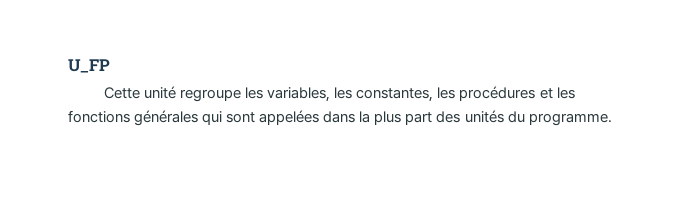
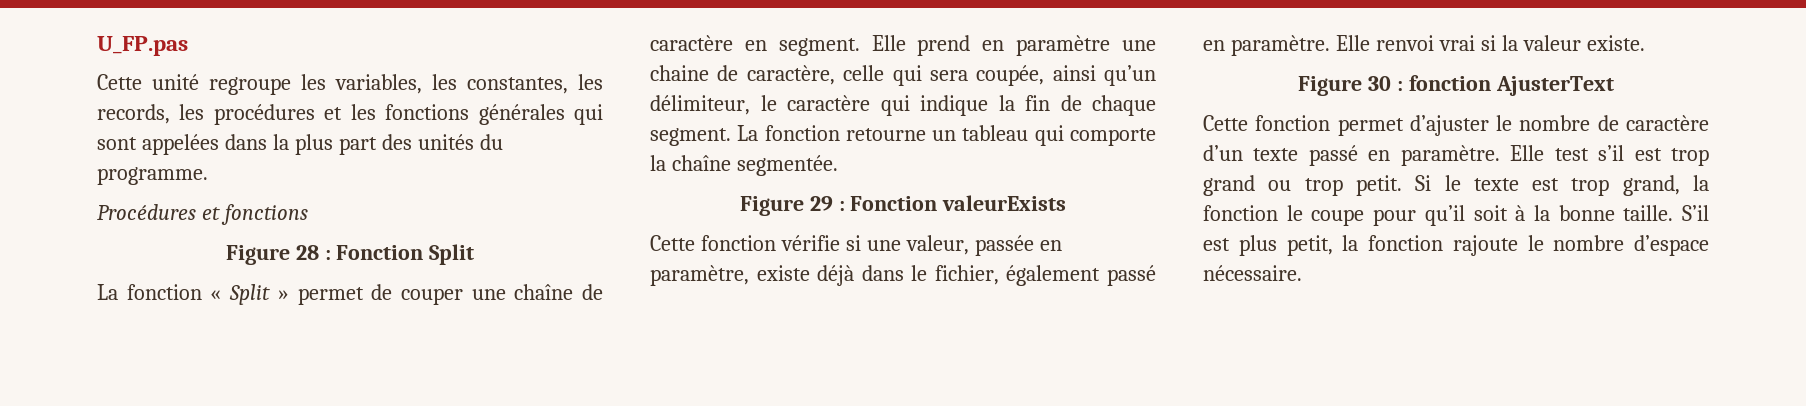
- U_FP
+ U_FP.pas
- Cette unité regroupe les variables, les constantes, les procédures et les fonctions générales qui sont appelées dans la plus part des unités du programme.
+ Cette unité regroupe les variables, les constantes, les records, les procédures et les fonctions générales qui sont appelées dans la plus part des unités du programme.
+ Procédures et fonctions
+ Figure 28 : Fonction Split
+ La fonction « Split » permet de couper une chaîne de caractère en segment. Elle prend en paramètre une chaine de caractère, celle qui sera coupée, ainsi qu’un délimiteur, le caractère qui indique la fin de chaque segment. La fonction retourne un tableau qui comporte la chaîne segmentée.
+ Figure 29 : Fonction valeurExists
+ Cette fonction vérifie si une valeur, passée en paramètre, existe déjà dans le fichier, également passé en paramètre. Elle renvoi vrai si la valeur existe.
+ Figure 30 : fonction AjusterText
+ Cette fonction permet d’ajuster le nombre de caractère d’un texte passé en paramètre. Elle test s’il est trop grand ou trop petit. Si le texte est trop grand, la fonction le coupe pour qu’il soit à la bonne taille. S’il est plus petit, la fonction rajoute le nombre d’espace nécessaire.

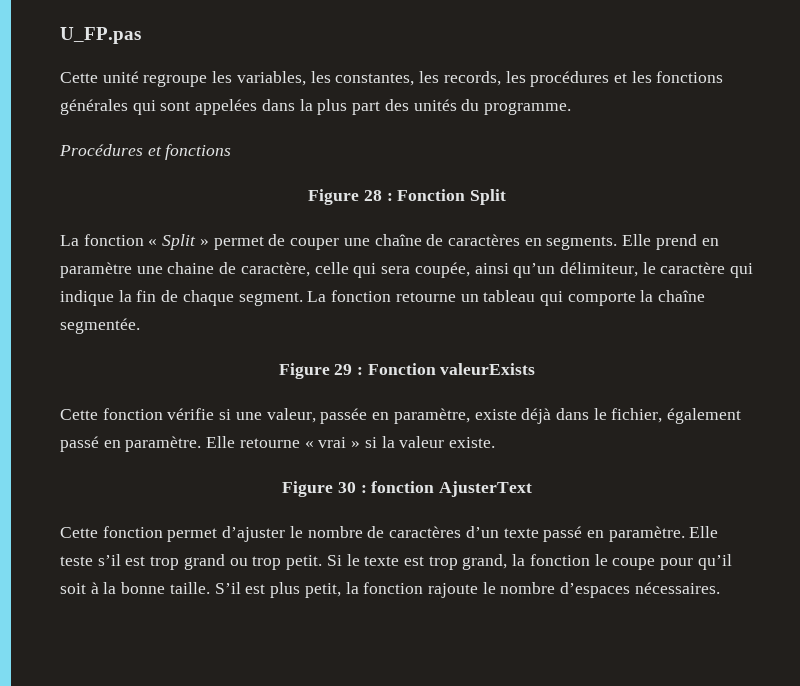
- La fonction « Split » permet de couper une chaîne de caractère en segment.
+ La fonction « Split » permet de couper une chaîne de caractères en segments.
- Elle renvoi vrai si la valeur existe.
+ Elle retourne « vrai » si la valeur existe.
- Cette fonction permet d’ajuster le nombre de caractère d’un texte passé en paramètre.
+ Cette fonction permet d’ajuster le nombre de caractères d’un texte passé en paramètre.
- Elle test s’il est trop grand ou trop petit.
+ Elle teste s’il est trop grand ou trop petit.
- S’il est plus petit, la fonction rajoute le nombre d’espace nécessaire.
+ S’il est plus petit, la fonction rajoute le nombre d’espaces nécessaires.

